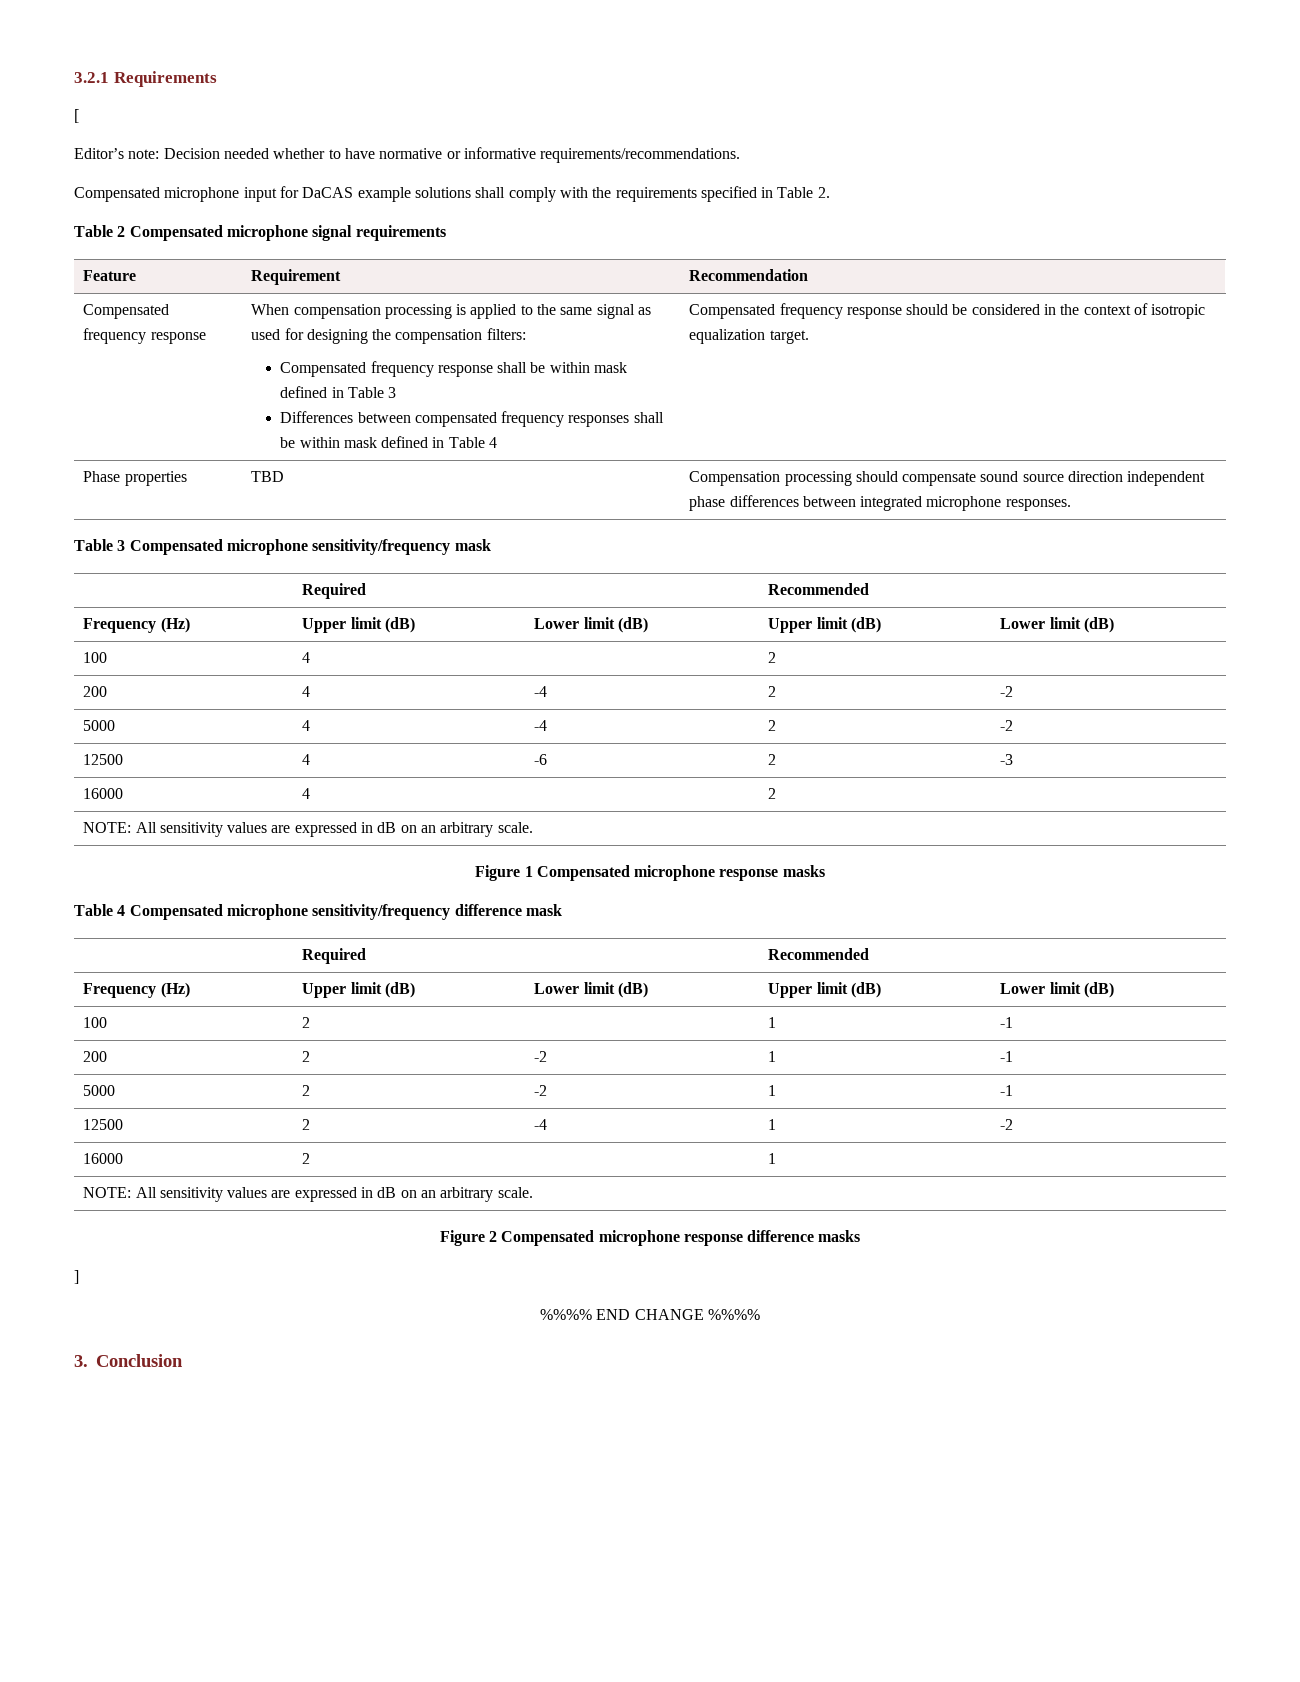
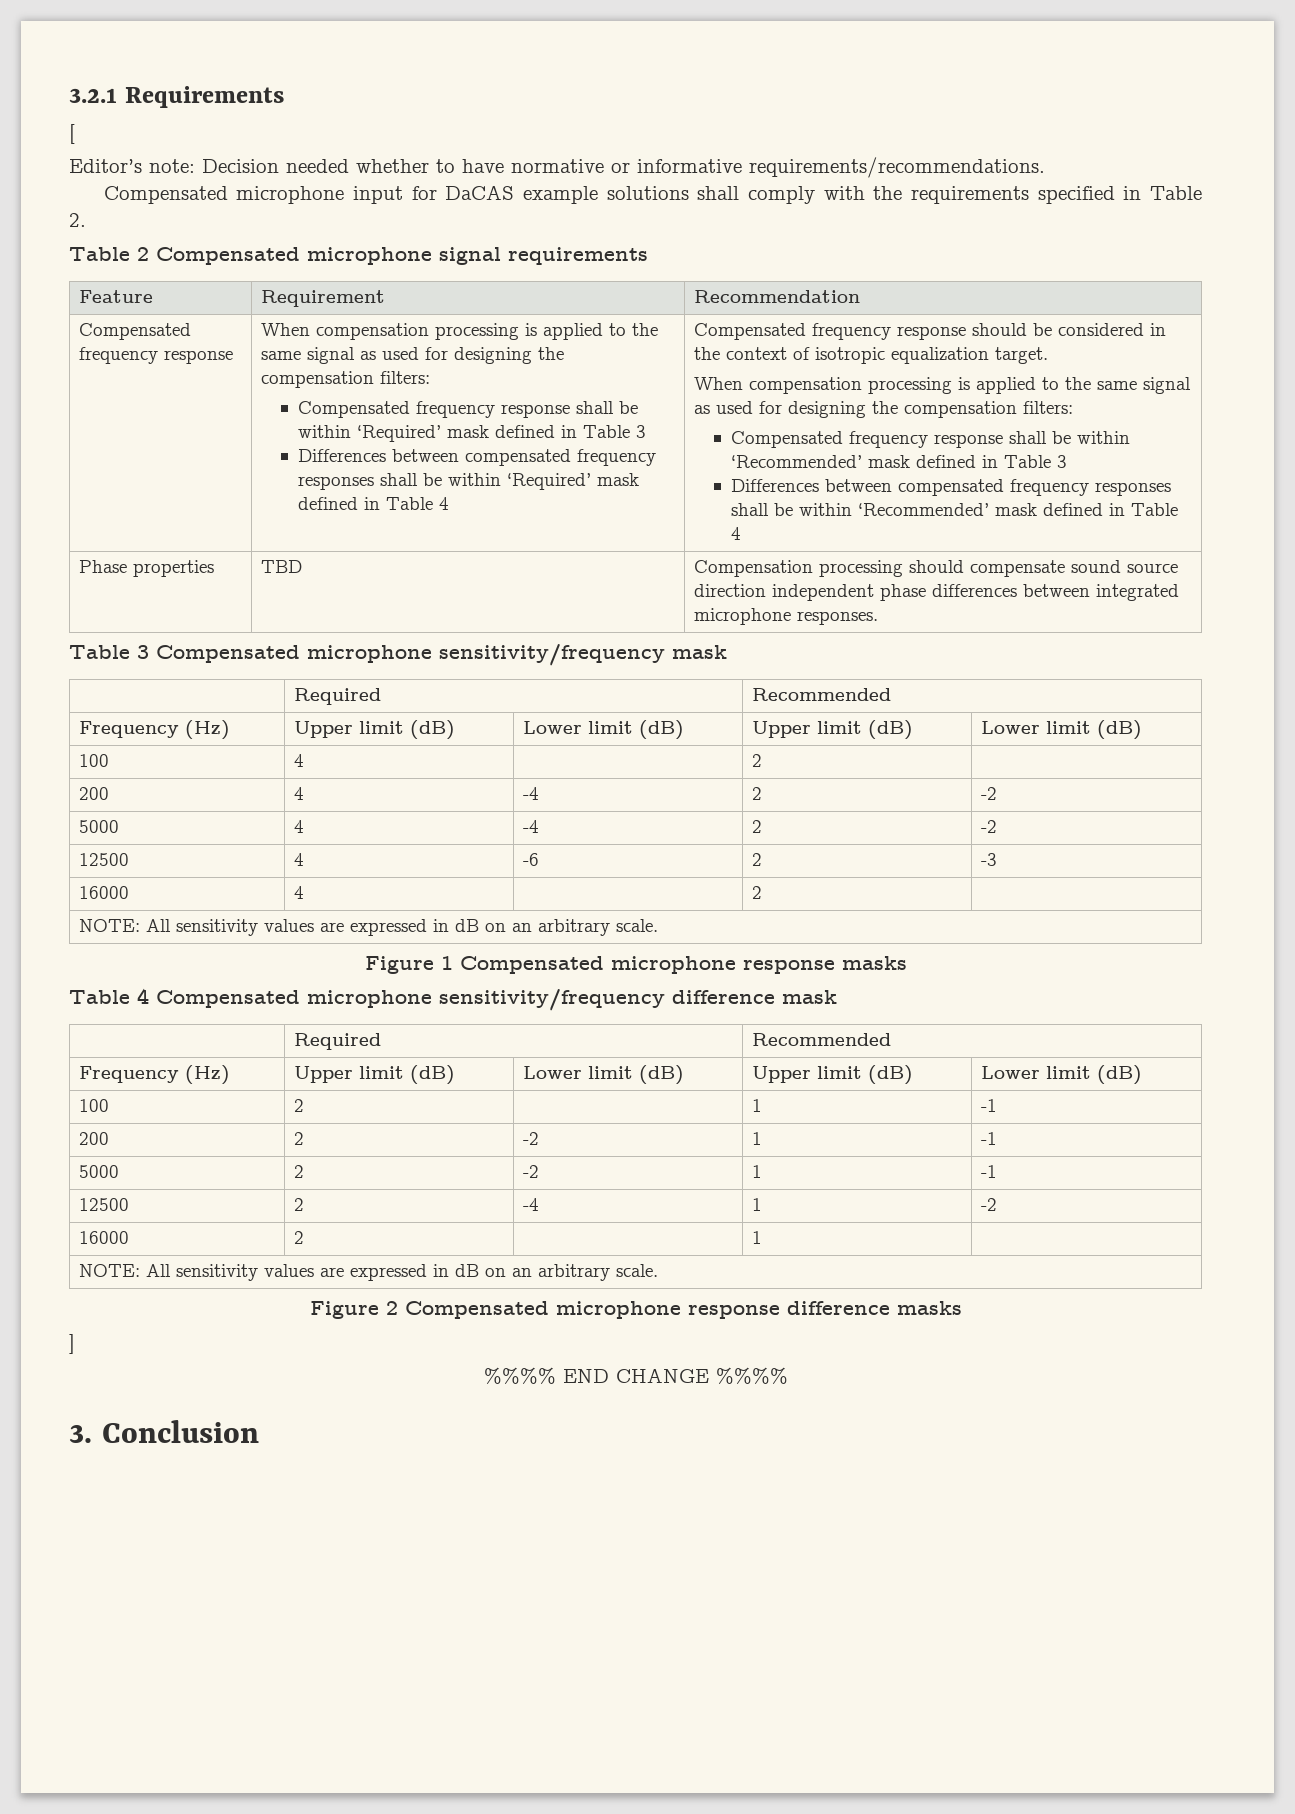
- Compensated frequency response shall be within mask defined in Table 3
+ Compensated frequency response shall be within ‘Required’ mask defined in Table 3
- Differences between compensated frequency responses shall be within mask defined in Table 4
+ Differences between compensated frequency responses shall be within ‘Required’ mask defined in Table 4
  Compensated frequency response should be considered in the context of isotropic equalization target.
+ When compensation processing is applied to the same signal as used for designing the compensation filters:
+ Compensated frequency response shall be within ‘Recommended’ mask defined in Table 3
+ Differences between compensated frequency responses shall be within ‘Recommended’ mask defined in Table 4

